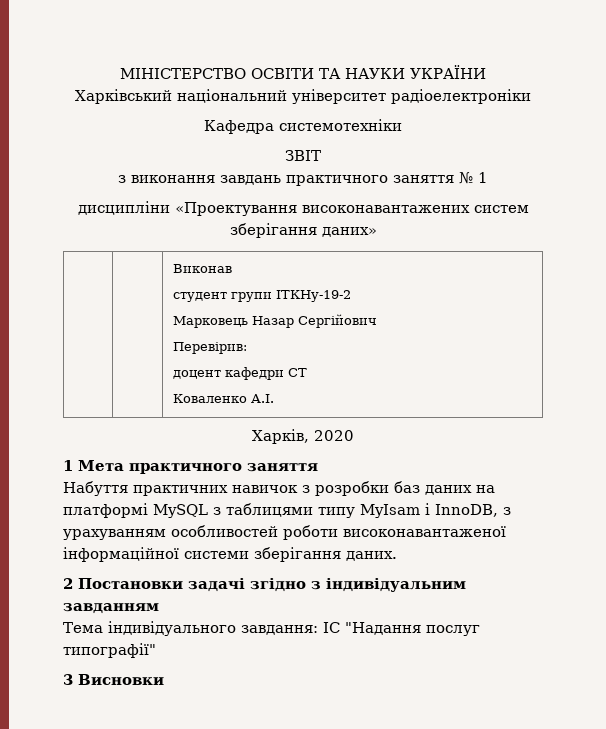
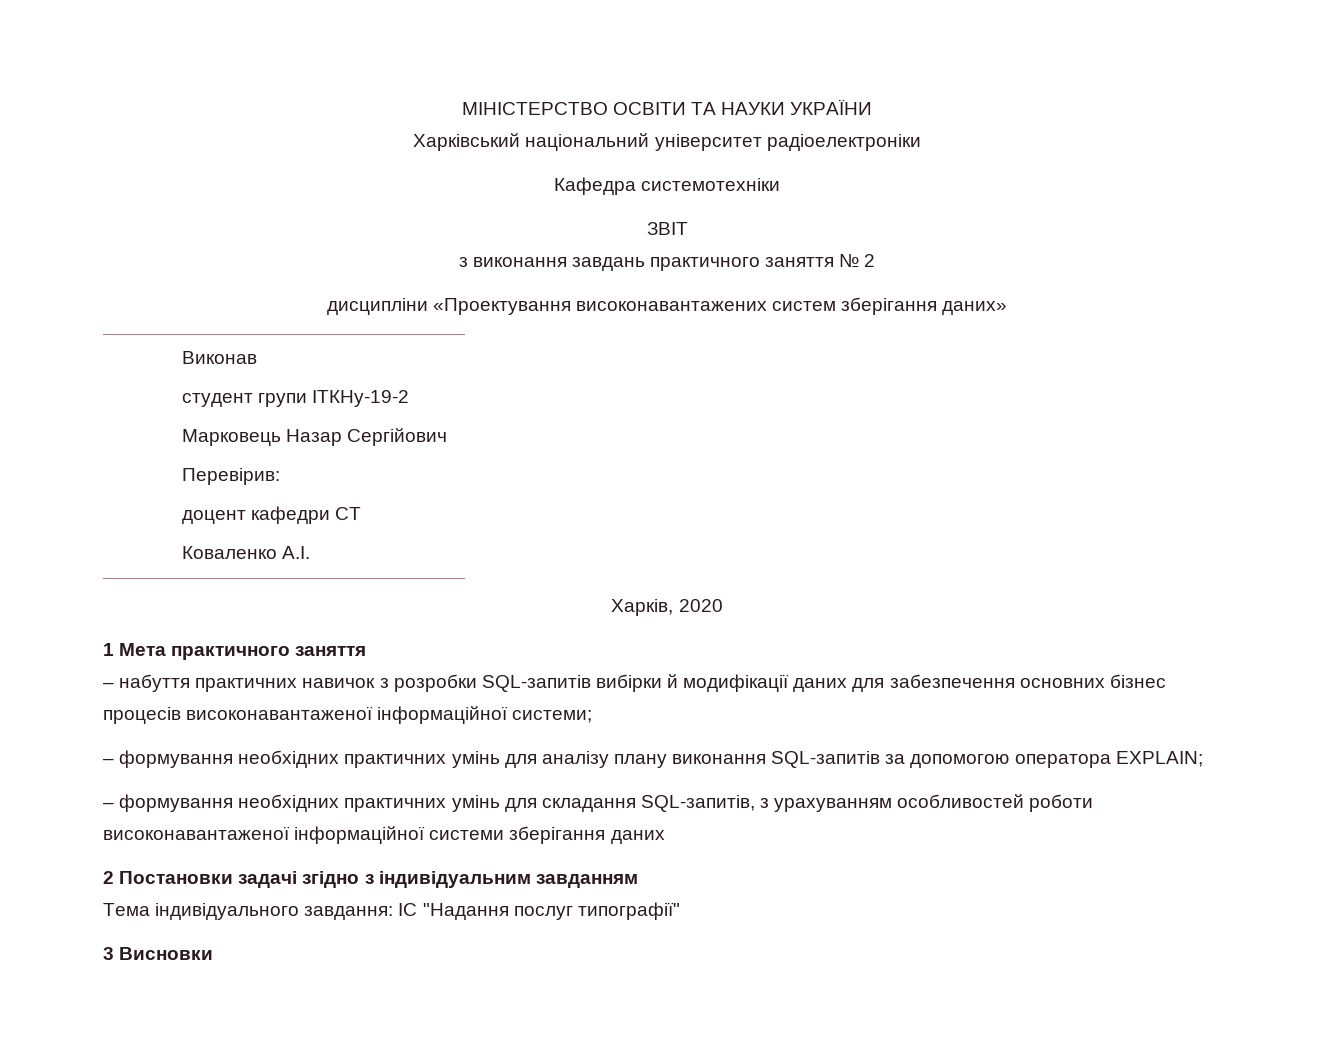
- з виконання завдань практичного заняття № 1
+ з виконання завдань практичного заняття № 2
- Набуття практичних навичок з розробки баз даних на платформі MySQL з таблицями типу MyIsam і InnoDB, з урахуванням особливостей роботи високонавантаженої інформаційної системи зберігання даних.
+ – набуття практичних навичок з розробки SQL-запитів вибірки й модифікації даних для забезпечення основних бізнес процесів високонавантаженої інформаційної системи;
+ – формування необхідних практичних умінь для аналізу плану виконання SQL-запитів за допомогою оператора EXPLAIN;
+ – формування необхідних практичних умінь для складання SQL-запитів, з урахуванням особливостей роботи високонавантаженої інформаційної системи зберігання даних

